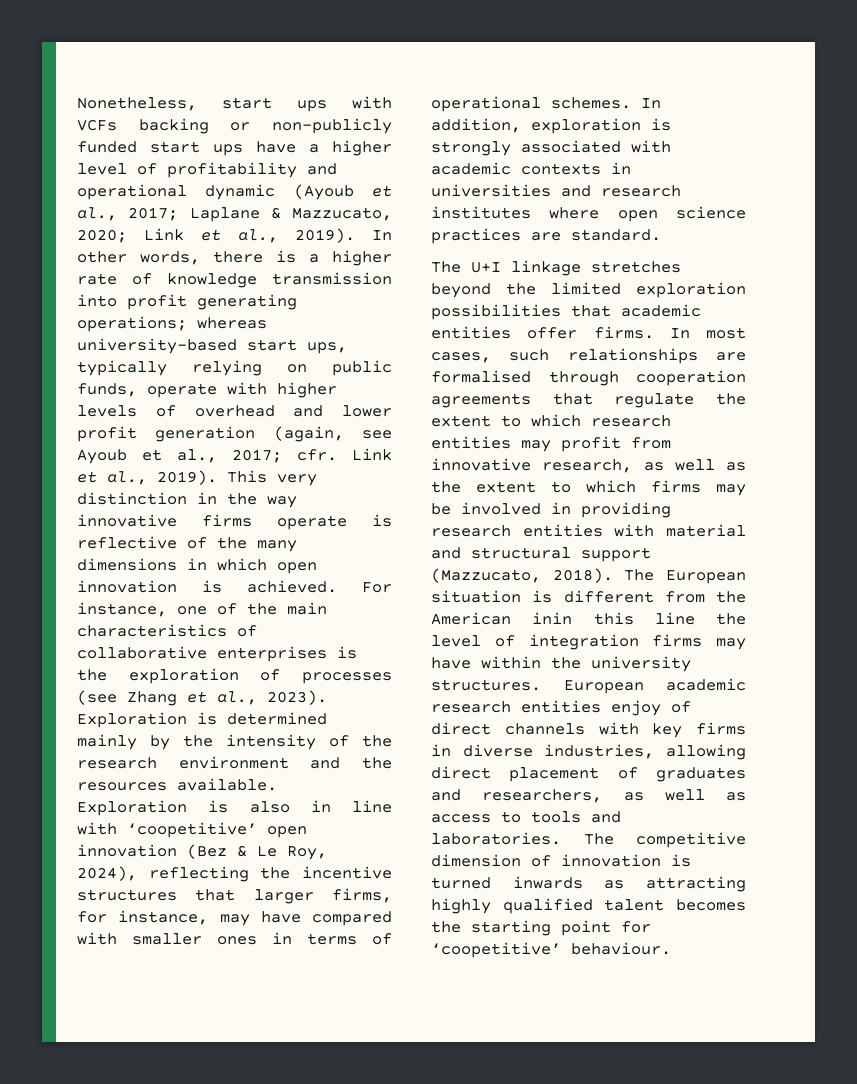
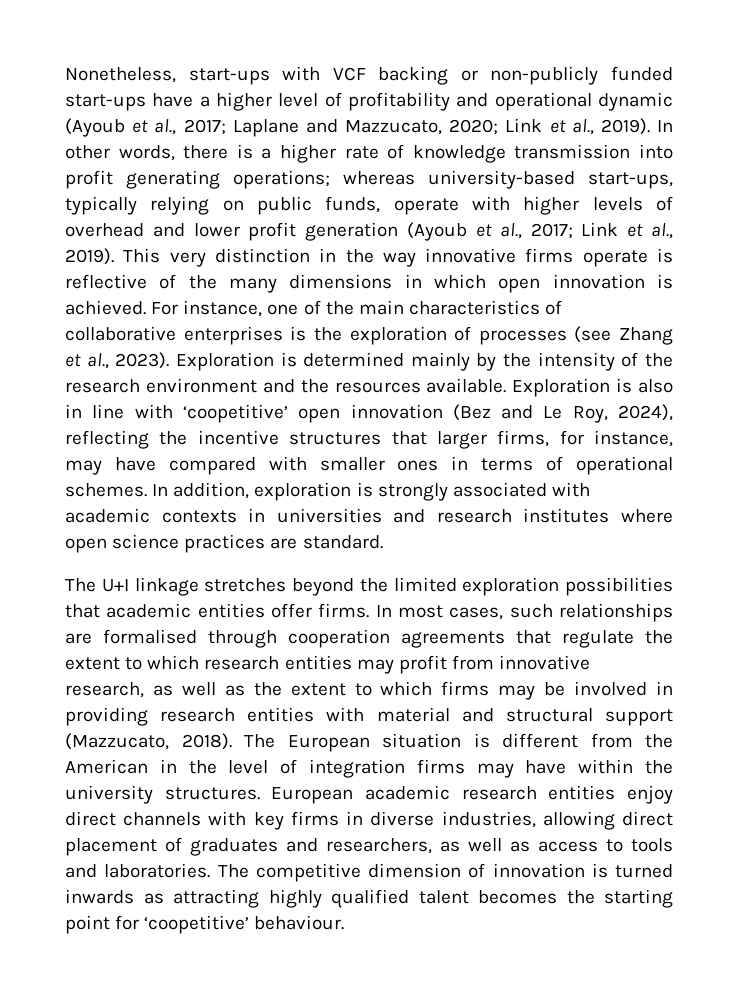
- Nonetheless, start ups with VCFs backing or non-publicly funded start ups have a higher level of profitability and operational dynamic (Ayoub et al., 2017; Laplane & Mazzucato, 2020; Link et al., 2019).
+ Nonetheless, start-ups with VCF backing or non-publicly funded start-ups have a higher level of profitability and operational dynamic (Ayoub et al., 2017; Laplane and Mazzucato, 2020; Link et al., 2019).
- In other words, there is a higher rate of knowledge transmission into profit generating operations; whereas university-based start ups, typically relying on public funds, operate with higher levels of overhead and lower profit generation (again, see Ayoub et al., 2017; cfr. Link et al., 2019).
+ In other words, there is a higher rate of knowledge transmission into profit generating operations; whereas university-based start-ups, typically relying on public funds, operate with higher levels of overhead and lower profit generation (Ayoub et al., 2017; Link et al., 2019).
- Exploration is also in line with ‘coopetitive’ open innovation (Bez & Le Roy, 2024), reflecting the incentive structures that larger firms, for instance, may have compared with smaller ones in terms of operational schemes.
+ Exploration is also in line with ‘coopetitive’ open innovation (Bez and Le Roy, 2024), reflecting the incentive structures that larger firms, for instance, may have compared with smaller ones in terms of operational schemes.
- The European situation is different from the American inin this line the level of integration firms may have within the university structures.
+ The European situation is different from the American in the level of integration firms may have within the university structures.
- European academic research entities enjoy of direct channels with key firms in diverse industries, allowing direct placement of graduates and researchers, as well as access to tools and laboratories.
+ European academic research entities enjoy direct channels with key firms in diverse industries, allowing direct placement of graduates and researchers, as well as access to tools and laboratories.

